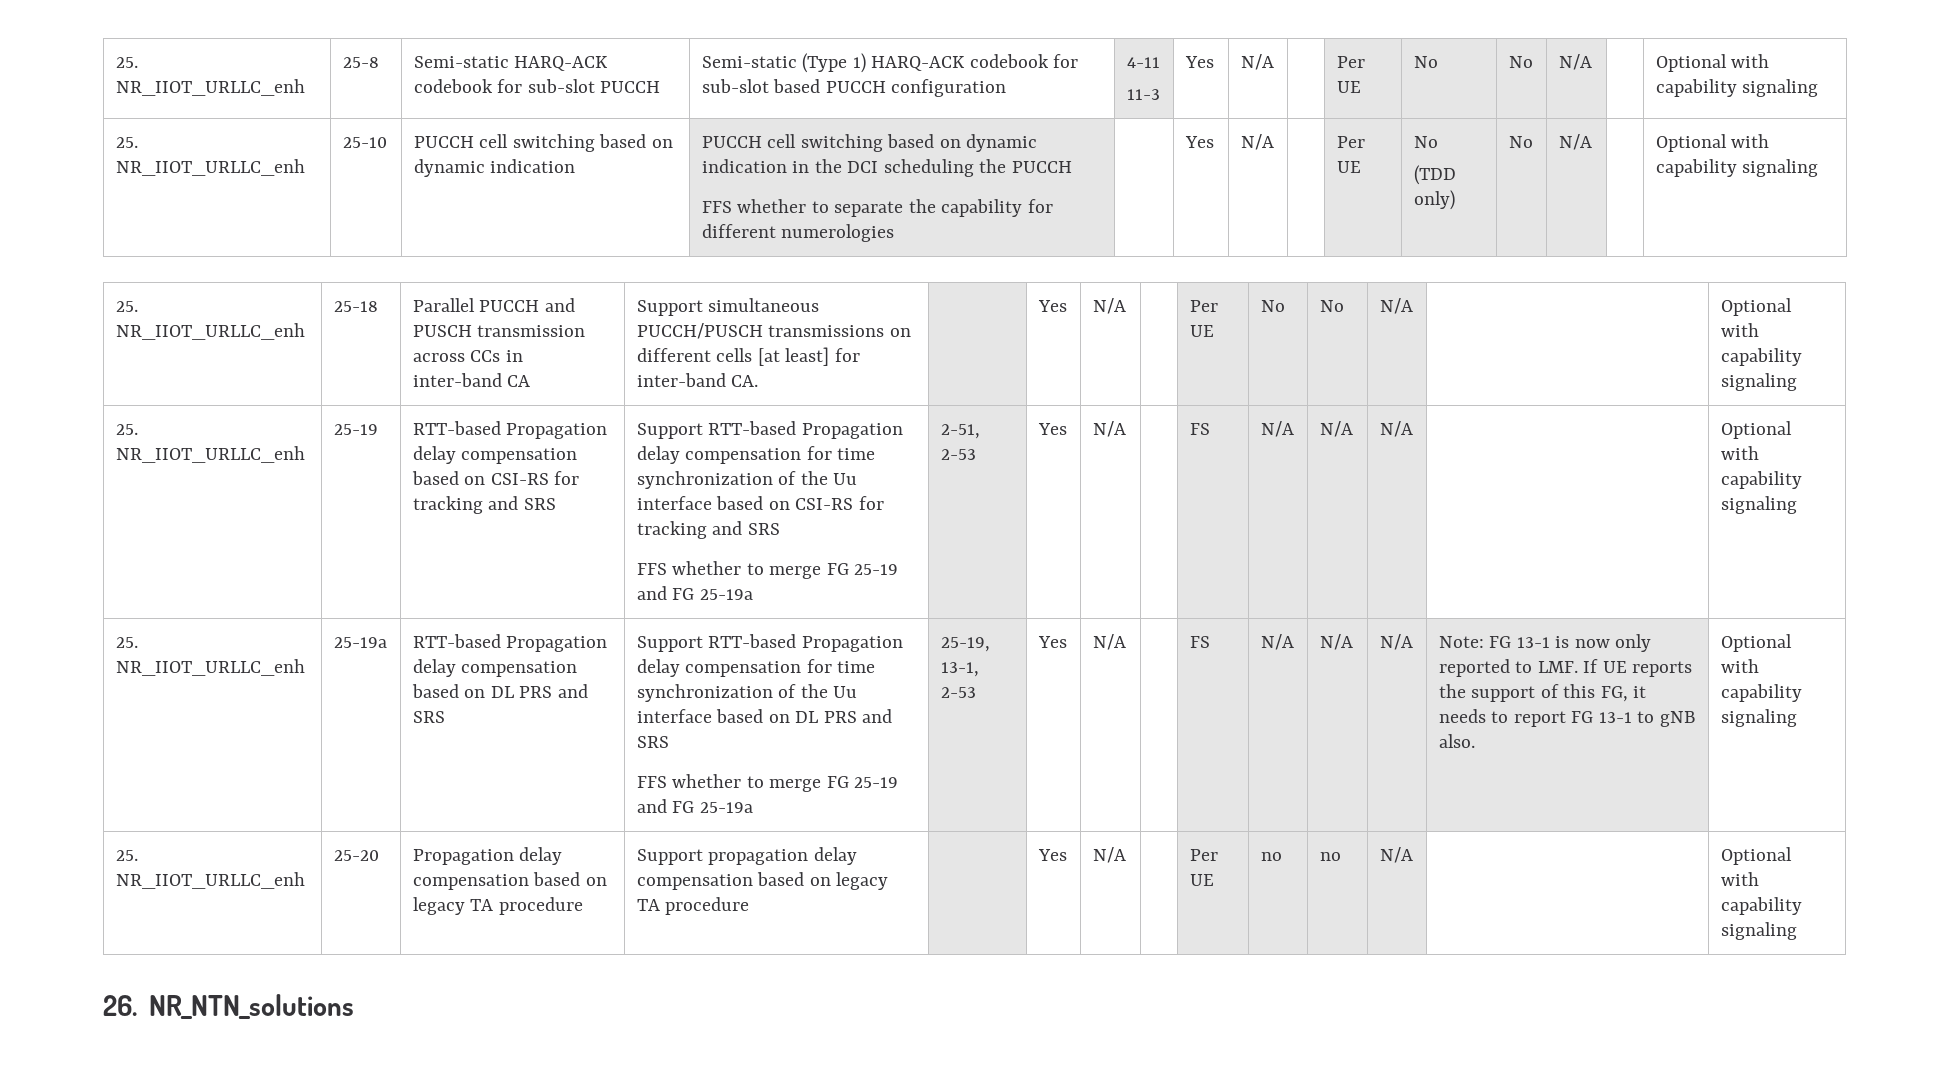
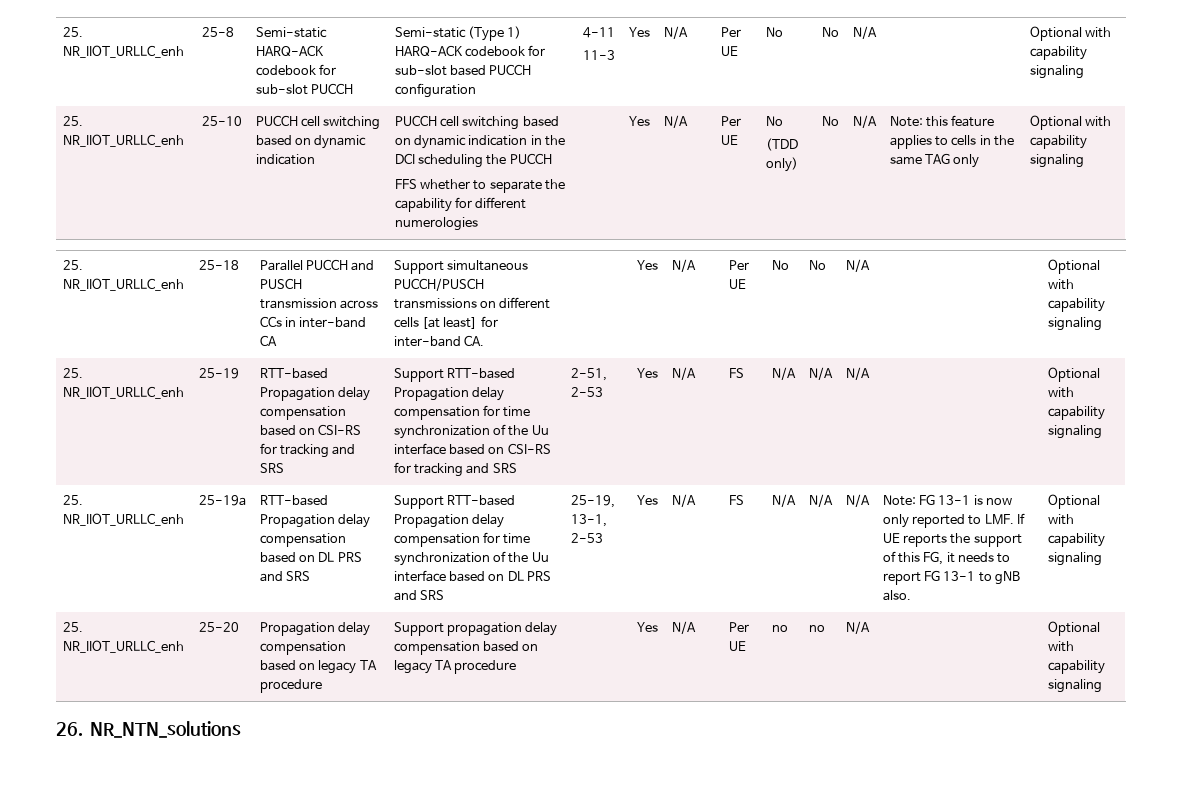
+ Note: this feature applies to cells in the same TAG only
  Support RTT-based Propagation delay compensation for time synchronization of the Uu interface based on CSI-RS for tracking and SRS
- FFS whether to merge FG 25-19 and FG 25-19a
  Support RTT-based Propagation delay compensation for time synchronization of the Uu interface based on DL PRS and SRS
- FFS whether to merge FG 25-19 and FG 25-19a

